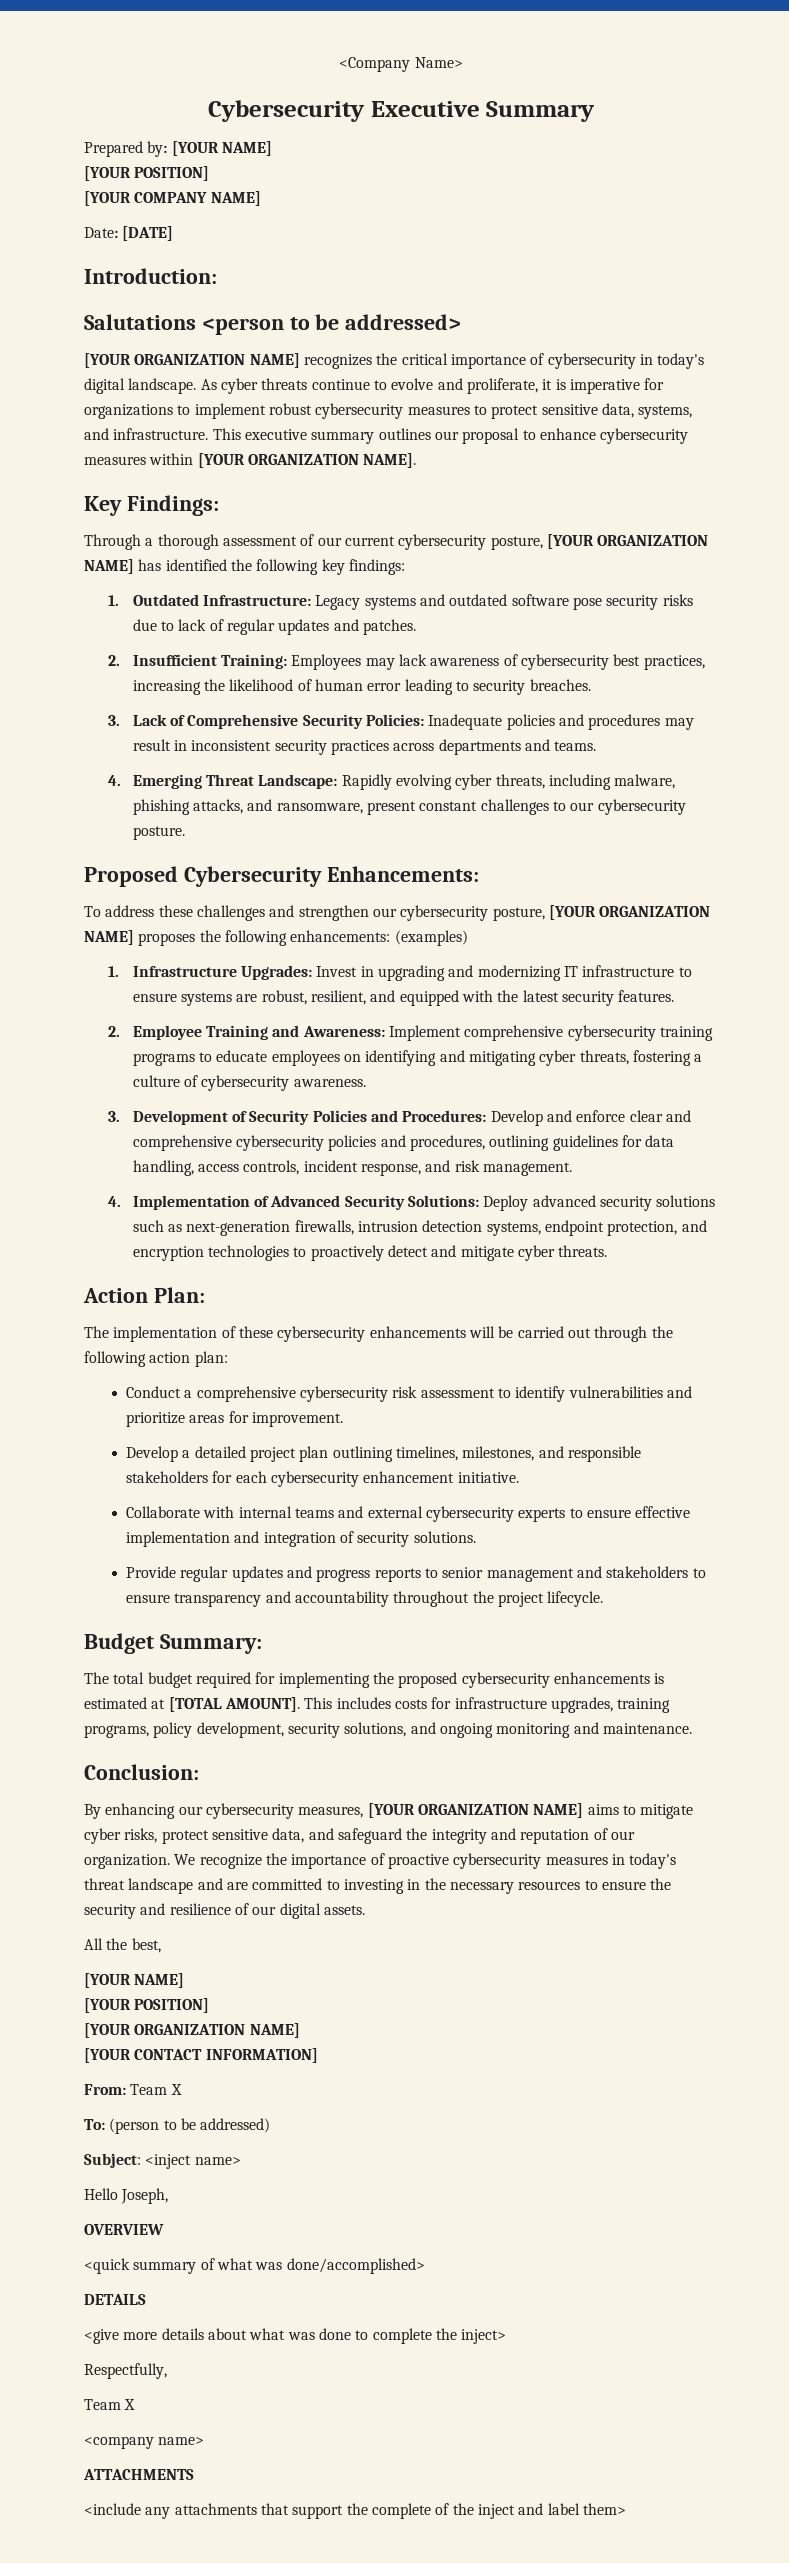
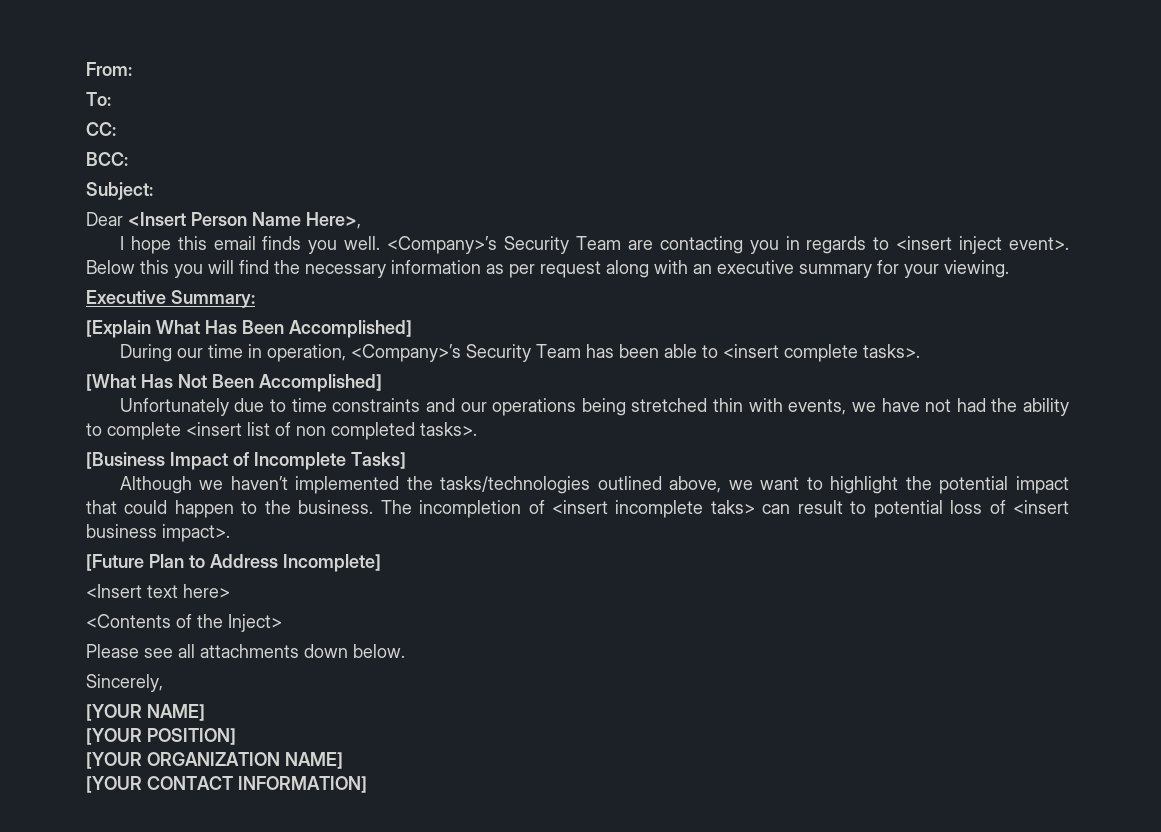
- <Company Name>
- Cybersecurity Executive Summary
- Prepared by: [YOUR NAME]
- [YOUR POSITION]
- [YOUR COMPANY NAME]
- Date: [DATE]
- Introduction:
- Salutations <person to be addressed>
- [YOUR ORGANIZATION NAME] recognizes the critical importance of cybersecurity in today's digital landscape. As cyber threats continue to evolve and proliferate, it is imperative for organizations to implement robust cybersecurity measures to protect sensitive data, systems, and infrastructure. This executive summary outlines our proposal to enhance cybersecurity measures within [YOUR ORGANIZATION NAME].
- Key Findings:
- Through a thorough assessment of our current cybersecurity posture, [YOUR ORGANIZATION NAME] has identified the following key findings:
- 1. Outdated Infrastructure: Legacy systems and outdated software pose security risks due to lack of regular updates and patches.
- 2. Insufficient Training: Employees may lack awareness of cybersecurity best practices, increasing the likelihood of human error leading to security breaches.
- 3. Lack of Comprehensive Security Policies: Inadequate policies and procedures may result in inconsistent security practices across departments and teams.
- 4. Emerging Threat Landscape: Rapidly evolving cyber threats, including malware, phishing attacks, and ransomware, present constant challenges to our cybersecurity posture.
- Proposed Cybersecurity Enhancements:
- To address these challenges and strengthen our cybersecurity posture, [YOUR ORGANIZATION NAME] proposes the following enhancements: (examples)
- 1. Infrastructure Upgrades: Invest in upgrading and modernizing IT infrastructure to ensure systems are robust, resilient, and equipped with the latest security features.
- 2. Employee Training and Awareness: Implement comprehensive cybersecurity training programs to educate employees on identifying and mitigating cyber threats, fostering a culture of cybersecurity awareness.
- 3. Development of Security Policies and Procedures: Develop and enforce clear and comprehensive cybersecurity policies and procedures, outlining guidelines for data handling, access controls, incident response, and risk management.
- 4. Implementation of Advanced Security Solutions: Deploy advanced security solutions such as next-generation firewalls, intrusion detection systems, endpoint protection, and encryption technologies to proactively detect and mitigate cyber threats.
- Action Plan:
- The implementation of these cybersecurity enhancements will be carried out through the following action plan:
- Conduct a comprehensive cybersecurity risk assessment to identify vulnerabilities and prioritize areas for improvement.
- Develop a detailed project plan outlining timelines, milestones, and responsible stakeholders for each cybersecurity enhancement initiative.
- Collaborate with internal teams and external cybersecurity experts to ensure effective implementation and integration of security solutions.
- Provide regular updates and progress reports to senior management and stakeholders to ensure transparency and accountability throughout the project lifecycle.
- Budget Summary:
- The total budget required for implementing the proposed cybersecurity enhancements is estimated at [TOTAL AMOUNT]. This includes costs for infrastructure upgrades, training programs, policy development, security solutions, and ongoing monitoring and maintenance.
- Conclusion:
- By enhancing our cybersecurity measures, [YOUR ORGANIZATION NAME] aims to mitigate cyber risks, protect sensitive data, and safeguard the integrity and reputation of our organization. We recognize the importance of proactive cybersecurity measures in today's threat landscape and are committed to investing in the necessary resources to ensure the security and resilience of our digital assets.
- All the best,
+ From:
+ To:
+ CC:
+ BCC:
+ Subject:
+ Dear <Insert Person Name Here>,
+ I hope this email finds you well. <Company>’s Security Team are contacting you in regards to <insert inject event>. Below this you will find the necessary information as per request along with an executive summary for your viewing.
+ Executive Summary:
+ [Explain What Has Been Accomplished]
+ During our time in operation, <Company>’s Security Team has been able to <insert complete tasks>.
+ [What Has Not Been Accomplished]
+ Unfortunately due to time constraints and our operations being stretched thin with events, we have not had the ability to complete <insert list of non completed tasks>.
+ [Business Impact of Incomplete Tasks]
+ Although we haven’t implemented the tasks/technologies outlined above, we want to highlight the potential impact that could happen to the business. The incompletion of <insert incomplete taks> can result to potential loss of <insert business impact>.
+ [Future Plan to Address Incomplete]
+ <Insert text here>
+ <Contents of the Inject>
+ Please see all attachments down below.
+ Sincerely,
- From: Team X
- To: (person to be addressed)
- Subject: <inject name>
- Hello Joseph,
- OVERVIEW
- <quick summary of what was done/accomplished>
- DETAILS
- <give more details about what was done to complete the inject>
- Respectfully,
- Team X
- <company name>
- ATTACHMENTS
- <include any attachments that support the complete of the inject and label them>

